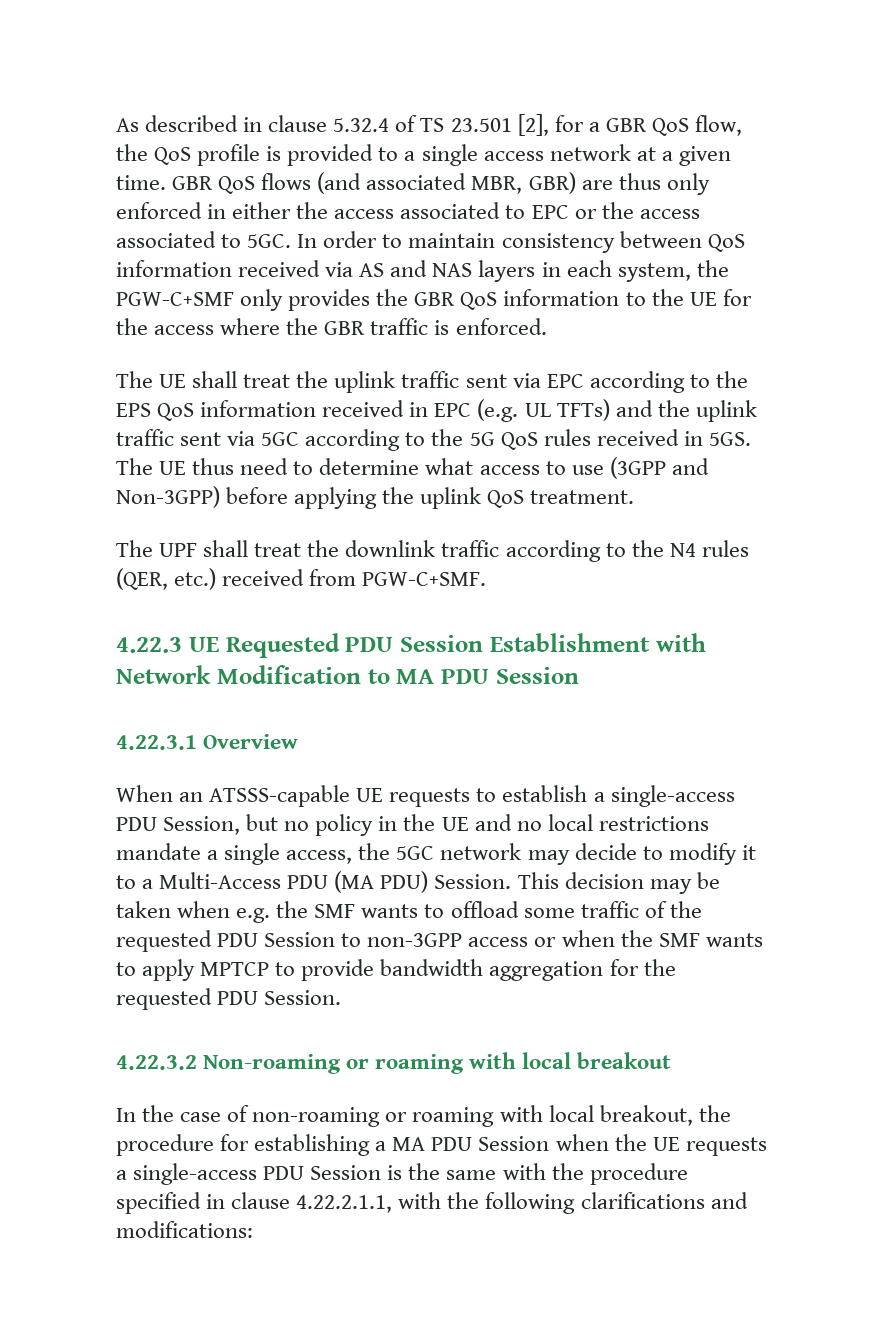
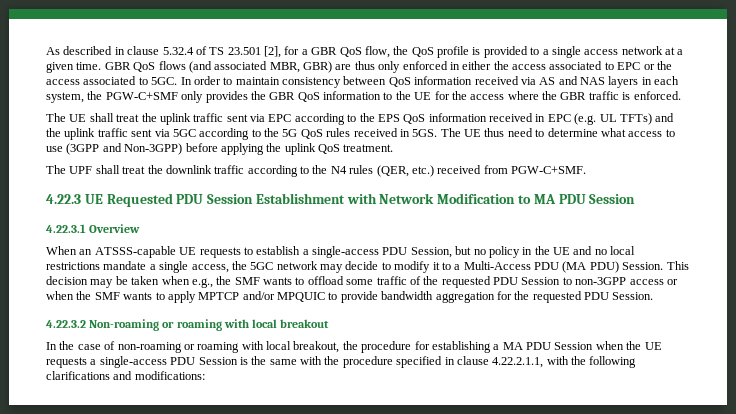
- This decision may be taken when e.g. the SMF wants to offload some traffic of the requested PDU Session to non-3GPP access or when the SMF wants to apply MPTCP to provide bandwidth aggregation for the requested PDU Session.
+ This decision may be taken when e.g., the SMF wants to offload some traffic of the requested PDU Session to non-3GPP access or when the SMF wants to apply MPTCP and/or MPQUIC to provide bandwidth aggregation for the requested PDU Session.

